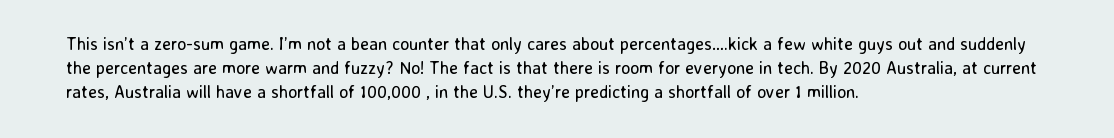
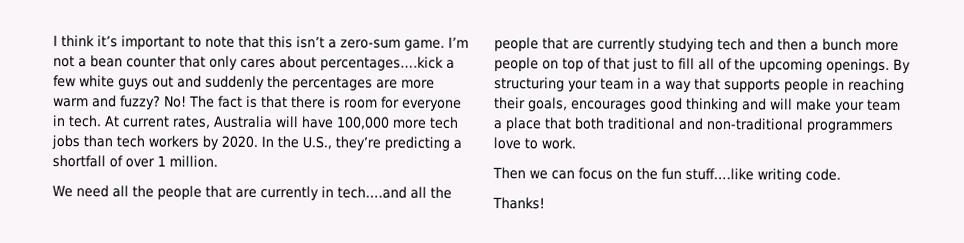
- This isn’t a zero-sum game.
+ I think it’s important to note that this isn’t a zero-sum game.
- By 2020 Australia, at current rates, Australia will have a shortfall of 100,000 , in the U.S. they’re predicting a shortfall of over 1 million.
+ At current rates, Australia will have 100,000 more tech jobs than tech workers by 2020. In the U.S., they’re predicting a shortfall of over 1 million.
+ We need all the people that are currently in tech….and all the people that are currently studying tech and then a bunch more people on top of that just to fill all of the upcoming openings. By structuring your team in a way that supports people in reaching their goals, encourages good thinking and will make your team a place that both traditional and non-traditional programmers love to work.
+ Then we can focus on the fun stuff….like writing code.
+ Thanks!

